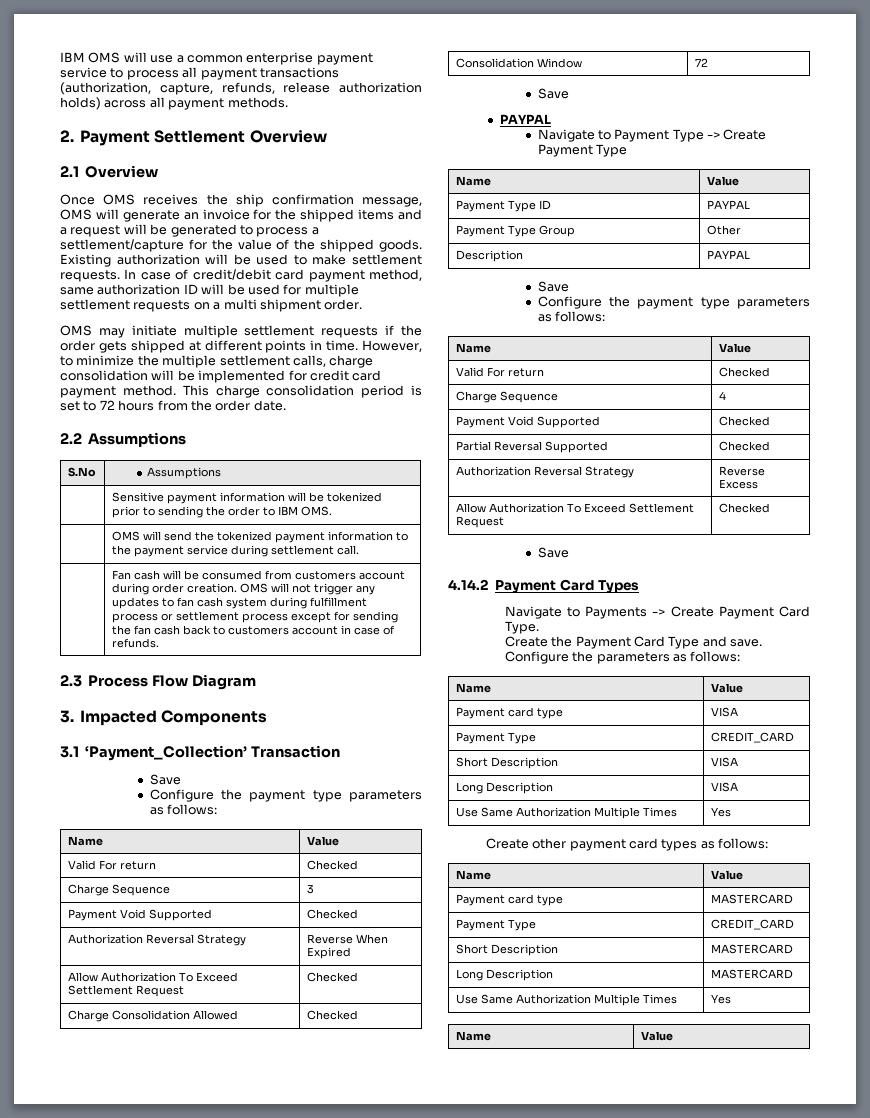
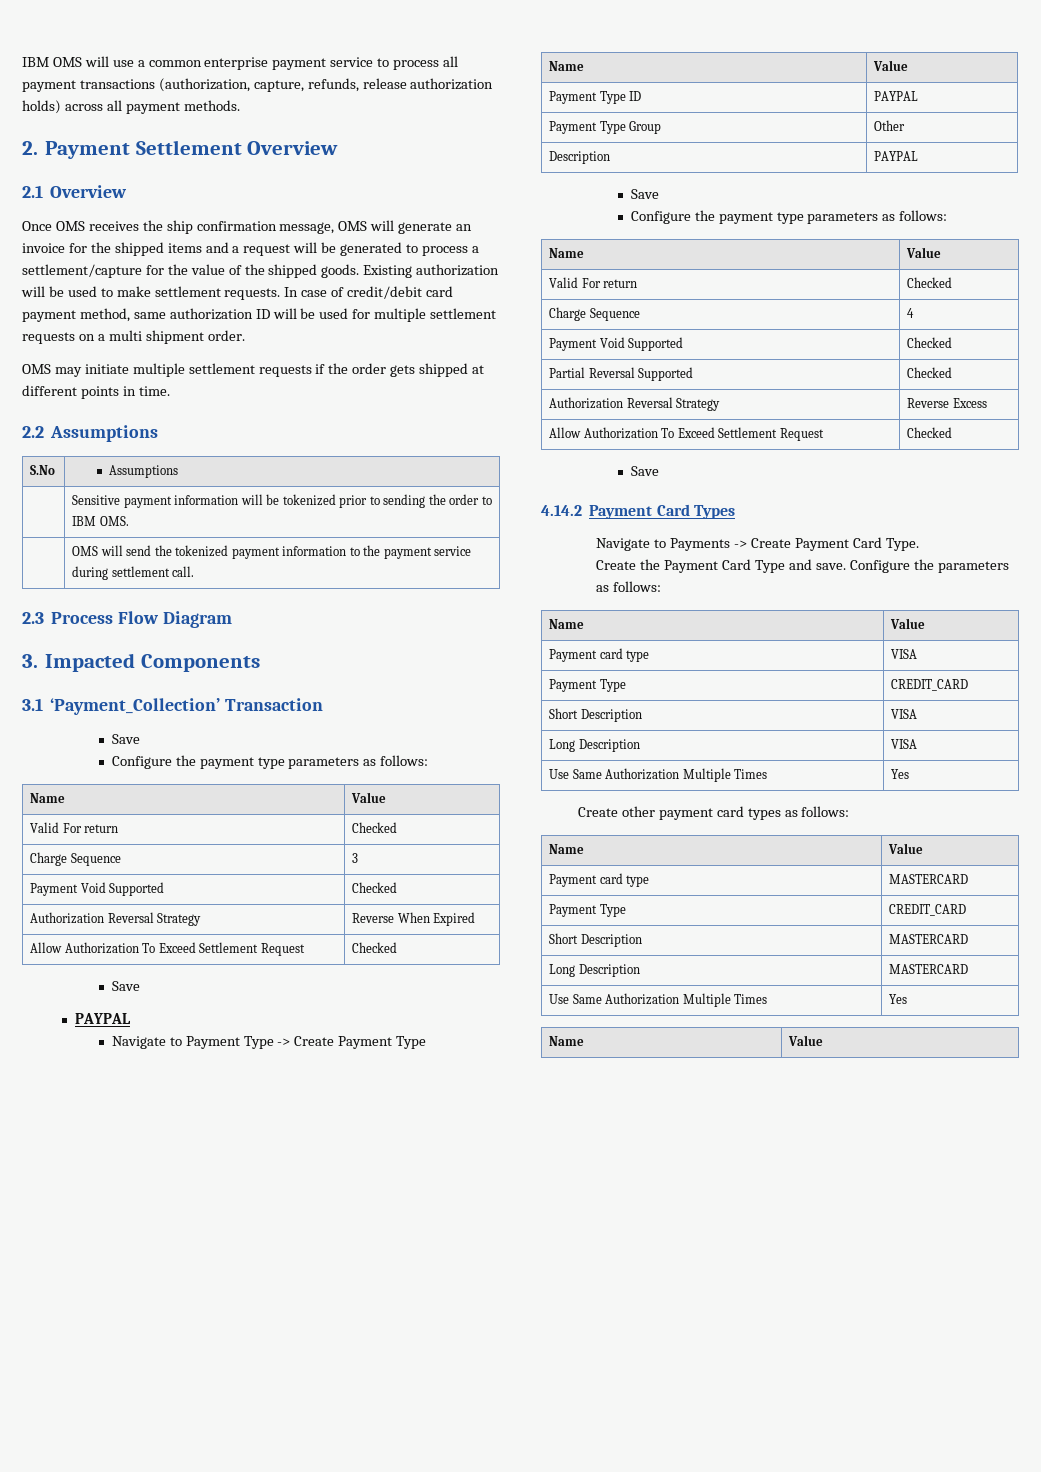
- However, to minimize the multiple settlement calls, charge consolidation will be implemented for credit card payment method. This charge consolidation period is set to 72 hours from the order date.
- Fan cash will be consumed from customers account during order creation. OMS will not trigger any updates to fan cash system during fulfillment process or settlement process except for sending the fan cash back to customers account in case of refunds.
- Charge Consolidation Allowed | Checked
- Consolidation Window | 72

